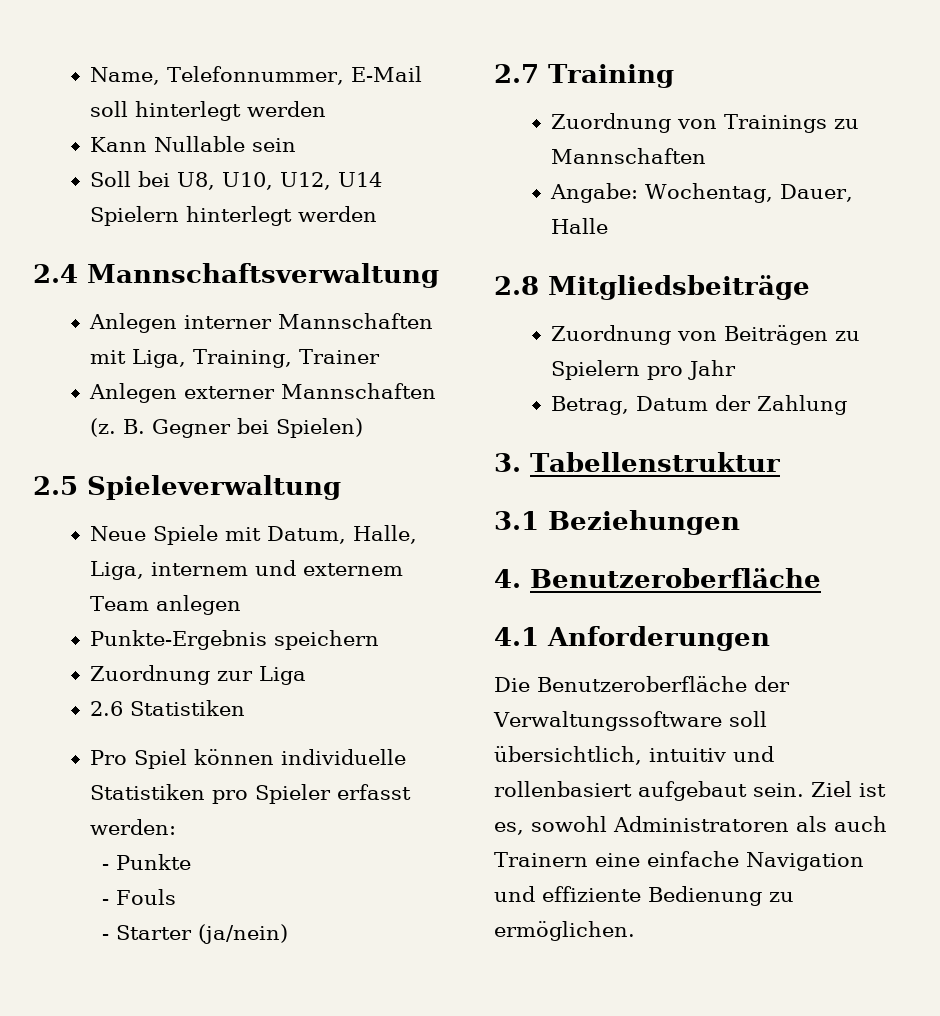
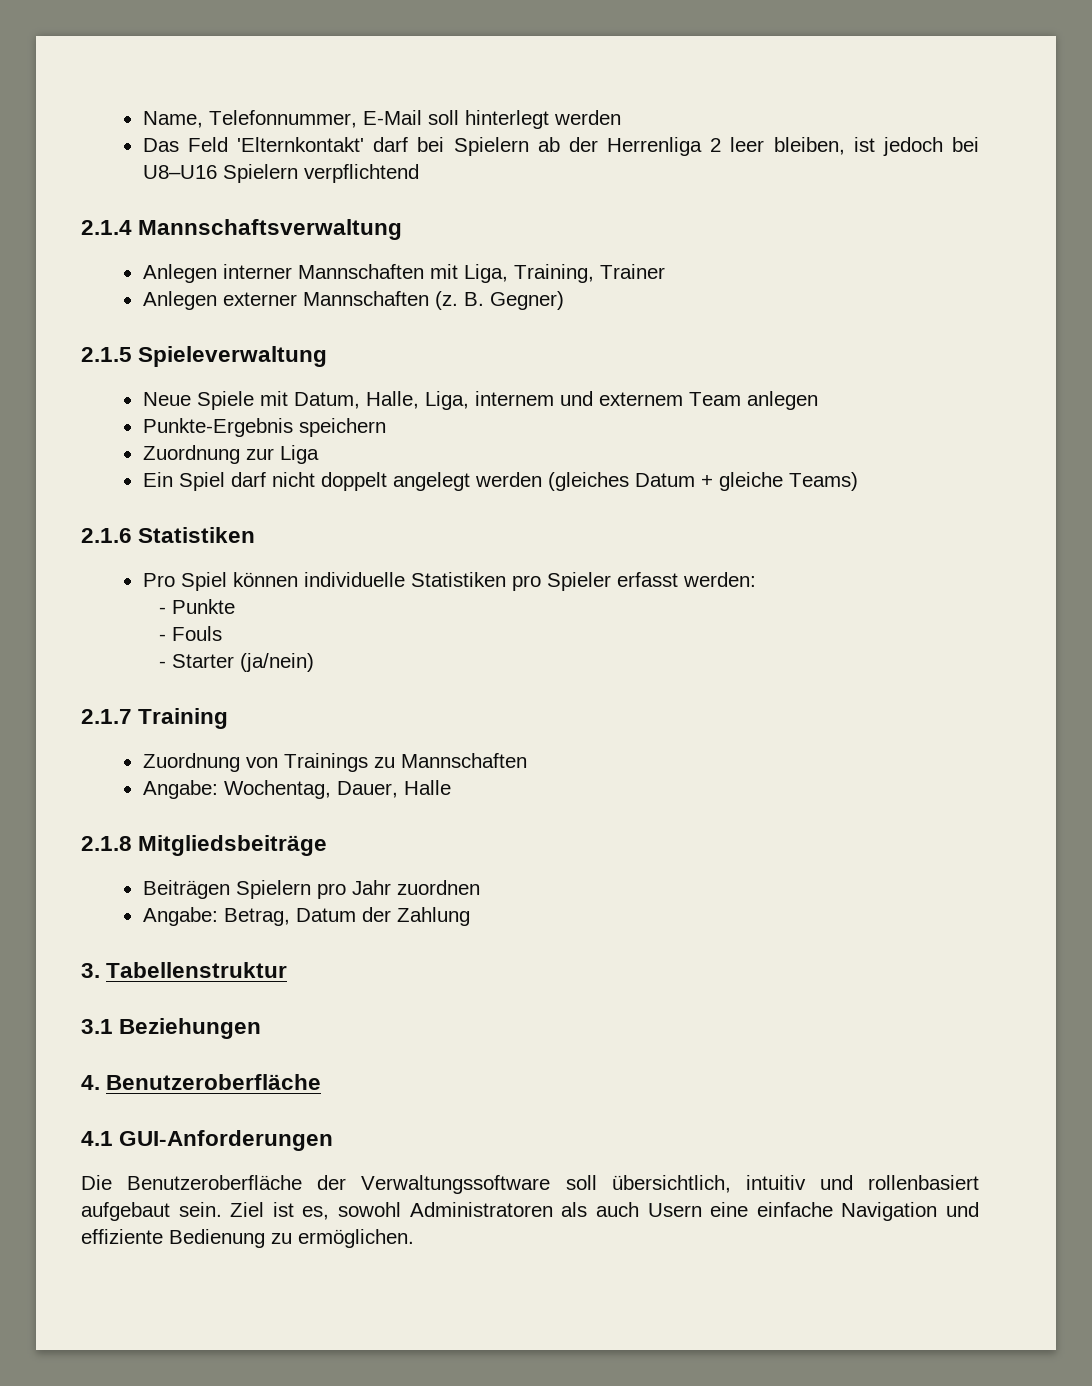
- Kann Nullable sein
- Soll bei U8, U10, U12, U14 Spielern hinterlegt werden
- 2.4 Mannschaftsverwaltung
+ Das Feld 'Elternkontakt' darf bei Spielern ab der Herrenliga 2 leer bleiben, ist jedoch bei U8–U16 Spielern verpflichtend
+ 2.1.4 Mannschaftsverwaltung
- B. Gegner bei Spielen)
- 2.5 Spieleverwaltung
+ B. Gegner)
+ 2.1.5 Spieleverwaltung
- 2.6 Statistiken
+ Ein Spiel darf nicht doppelt angelegt werden (gleiches Datum + gleiche Teams)
+ 2.1.6 Statistiken
- 2.7 Training
+ 2.1.7 Training
- 2.8 Mitgliedsbeiträge
+ 2.1.8 Mitgliedsbeiträge
- Zuordnung von Beiträgen zu Spielern pro Jahr
- Betrag, Datum der Zahlung
+ Beiträgen Spielern pro Jahr zuordnen
+ Angabe: Betrag, Datum der Zahlung
- 4.1 Anforderungen
+ 4.1 GUI-Anforderungen
- Ziel ist es, sowohl Administratoren als auch Trainern eine einfache Navigation und effiziente Bedienung zu ermöglichen.
+ Ziel ist es, sowohl Administratoren als auch Usern eine einfache Navigation und effiziente Bedienung zu ermöglichen.

